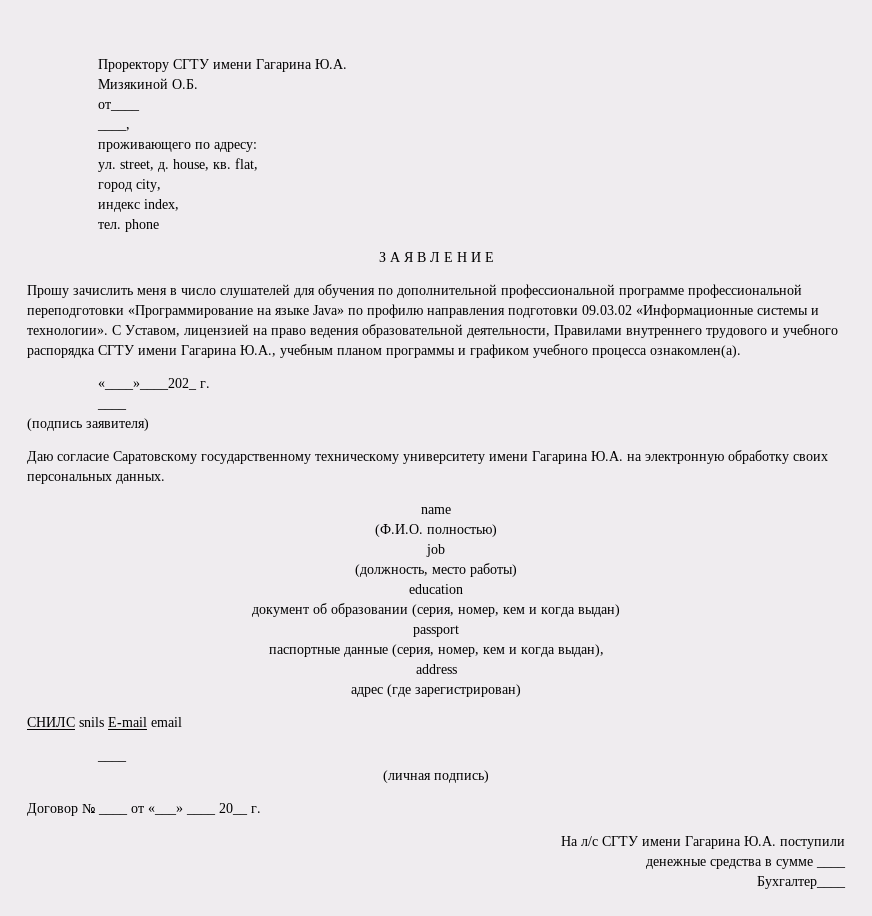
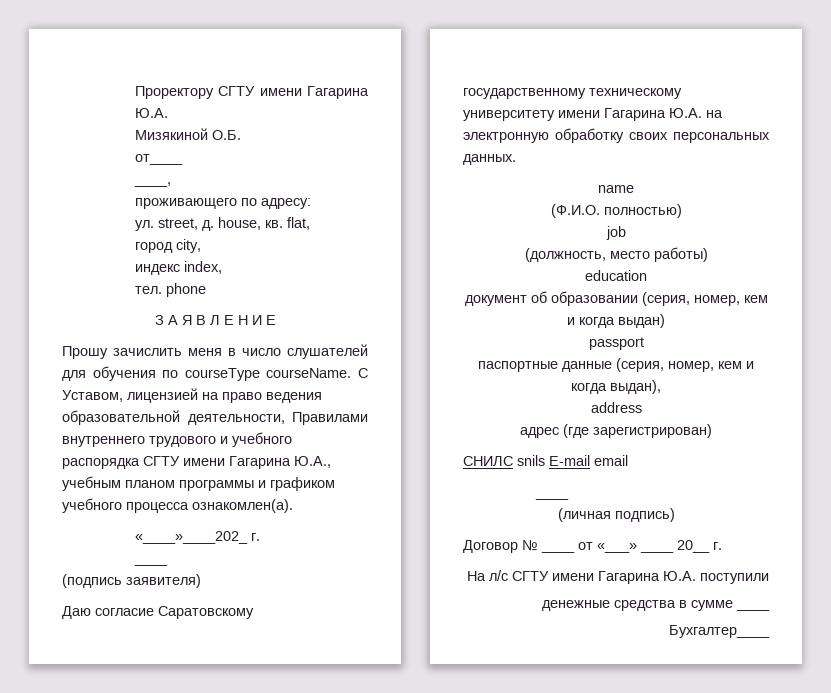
- Прошу зачислить меня в число слушателей для обучения по дополнительной профессиональной программе профессиональной переподготовки «Программирование на языке Java» по профилю направления подготовки 09.03.02 «Информационные системы и технологии».
+ Прошу зачислить меня в число слушателей для обучения по courseType courseName.

